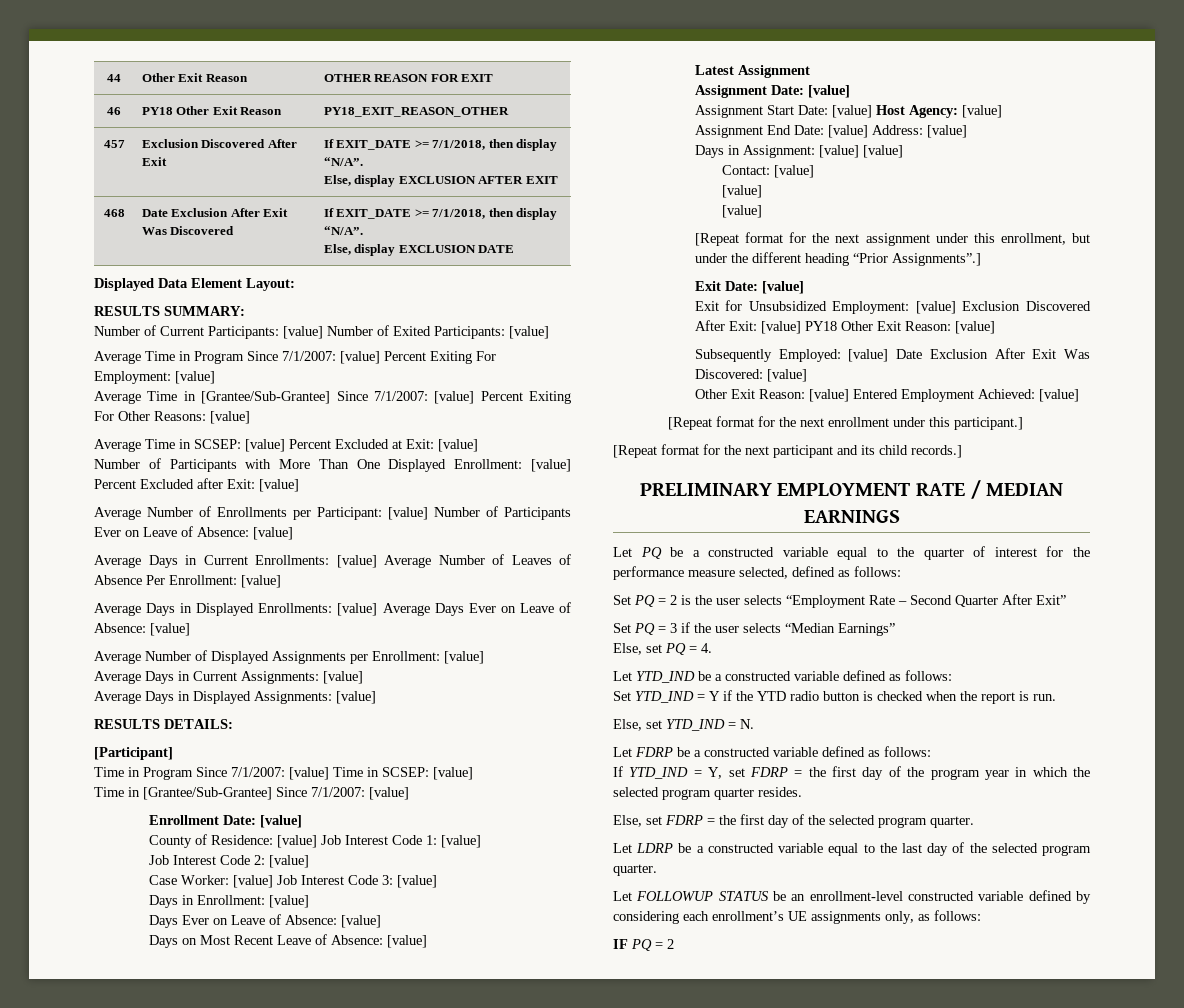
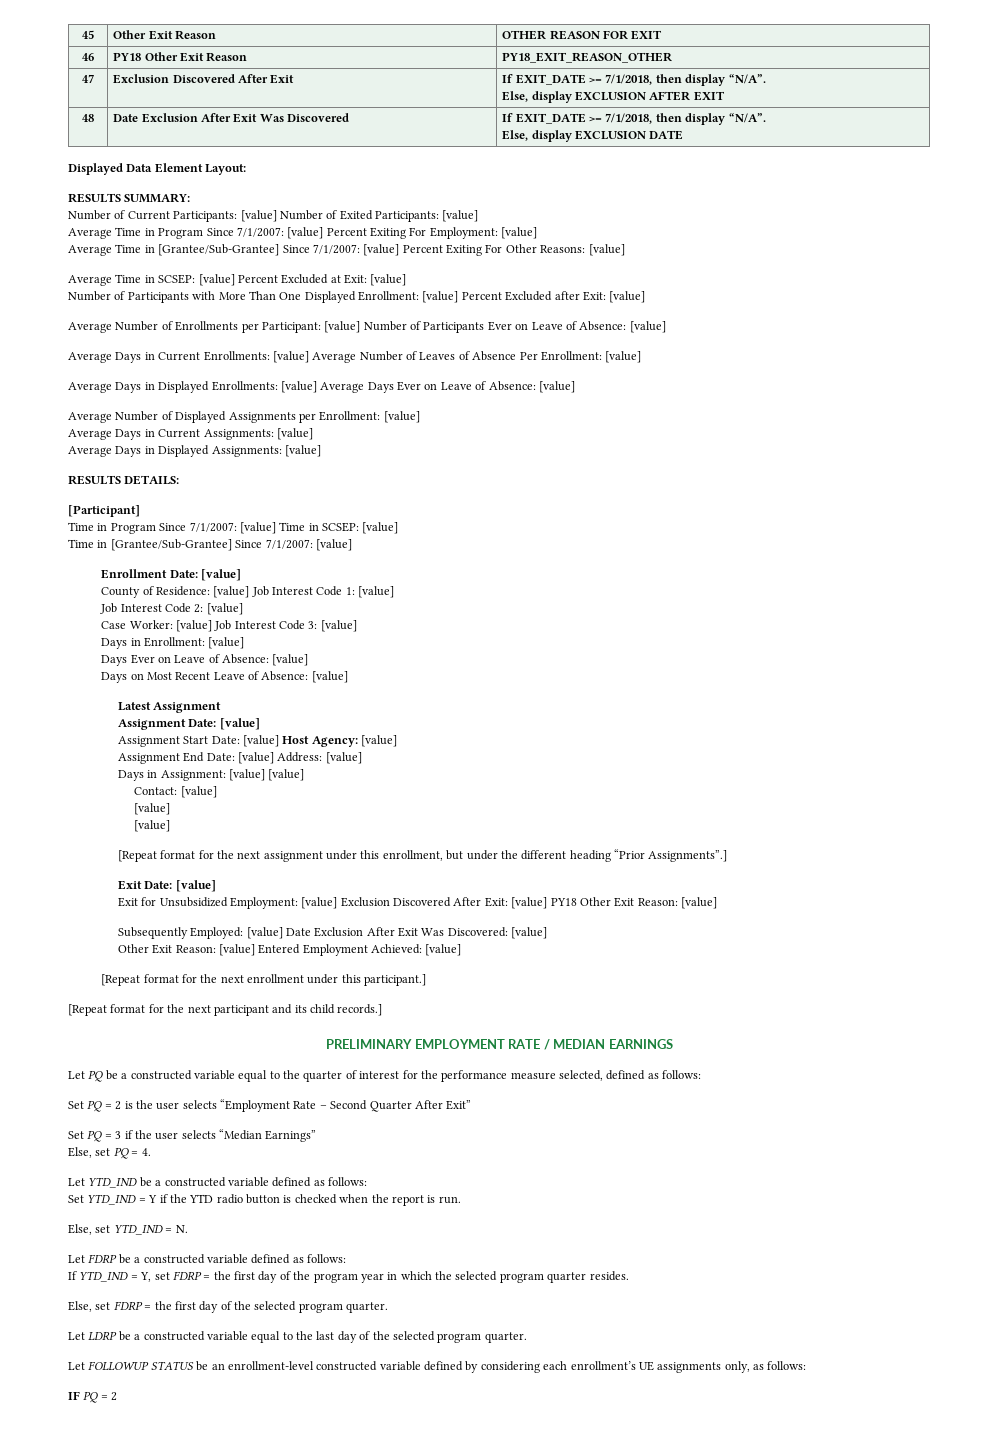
- 44 | Other Exit Reason | OTHER REASON FOR EXIT
+ 45 | Other Exit Reason | OTHER REASON FOR EXIT
- 457 | Exclusion Discovered After Exit | If EXIT_DATE >= 7/1/2018, then display “N/A”.
+ 47 | Exclusion Discovered After Exit | If EXIT_DATE >= 7/1/2018, then display “N/A”.
- 468 | Date Exclusion After Exit Was Discovered | If EXIT_DATE >= 7/1/2018, then display “N/A”.
+ 48 | Date Exclusion After Exit Was Discovered | If EXIT_DATE >= 7/1/2018, then display “N/A”.

